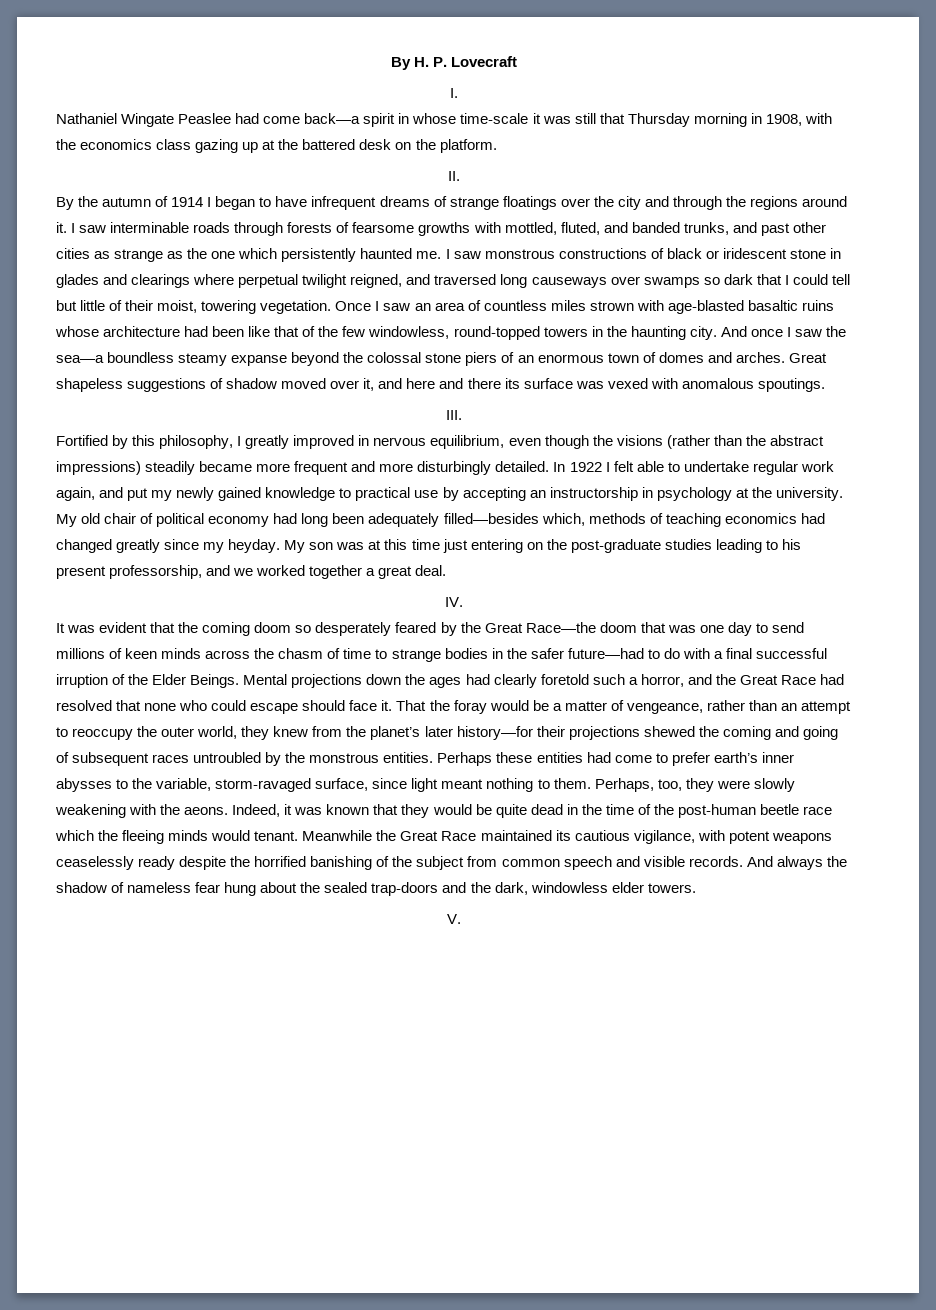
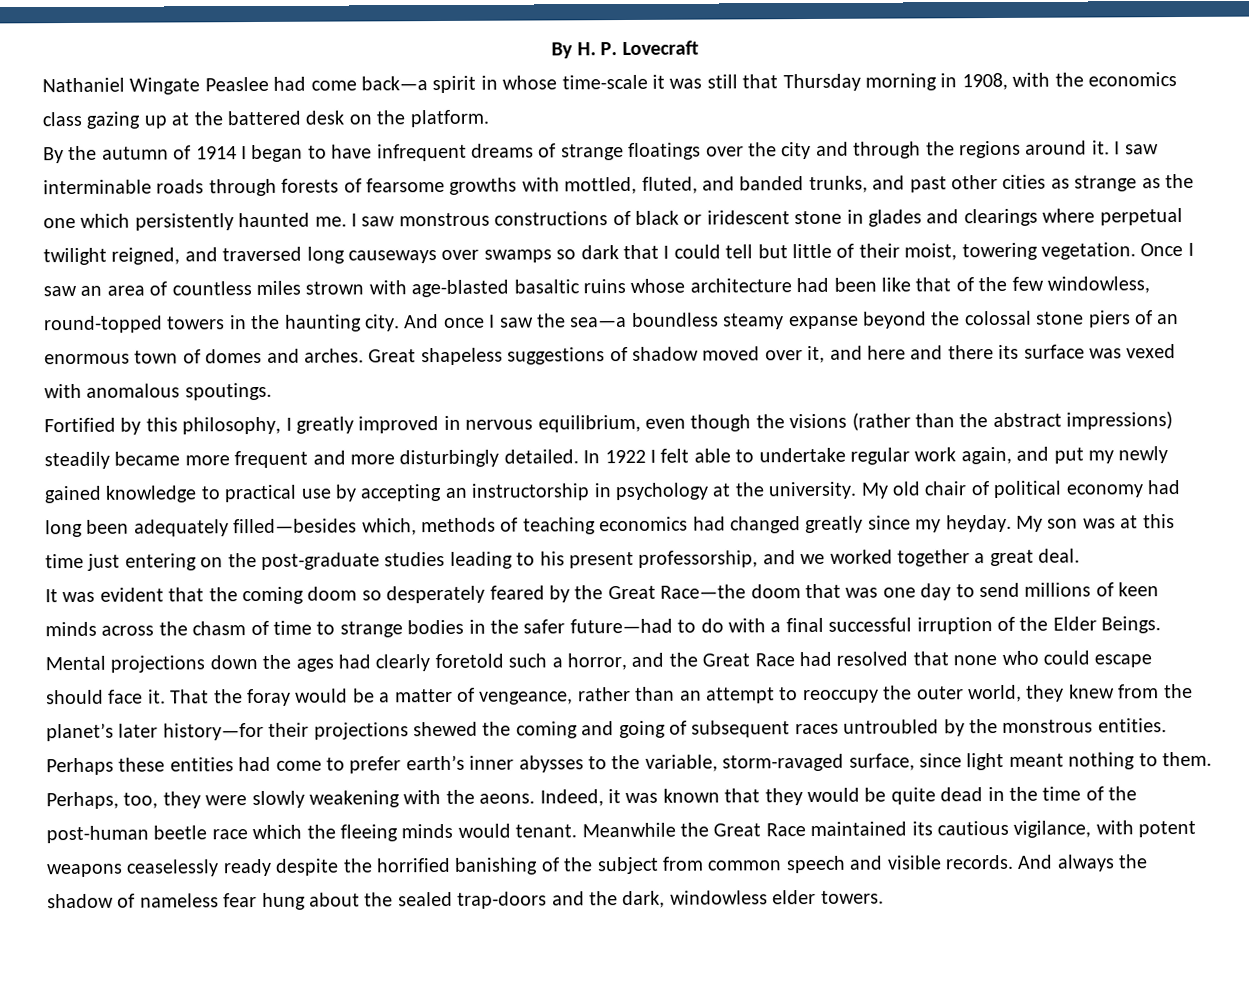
- I.
- II.
- III.
- IV.
- V.

